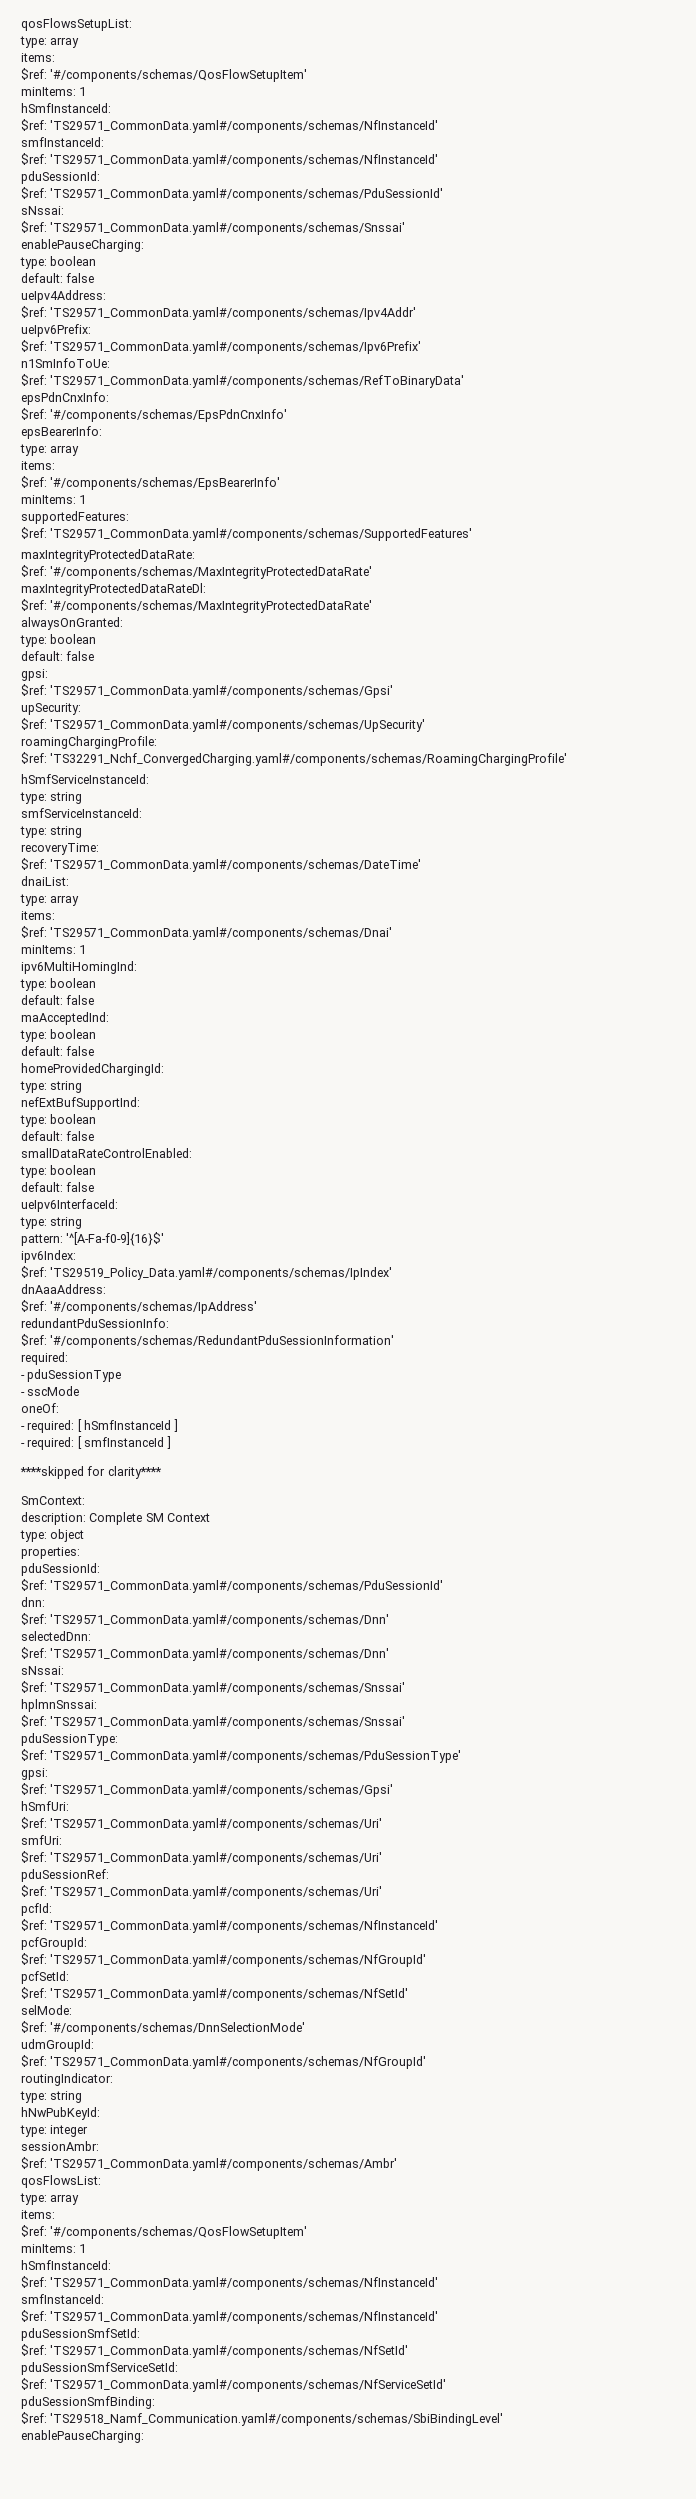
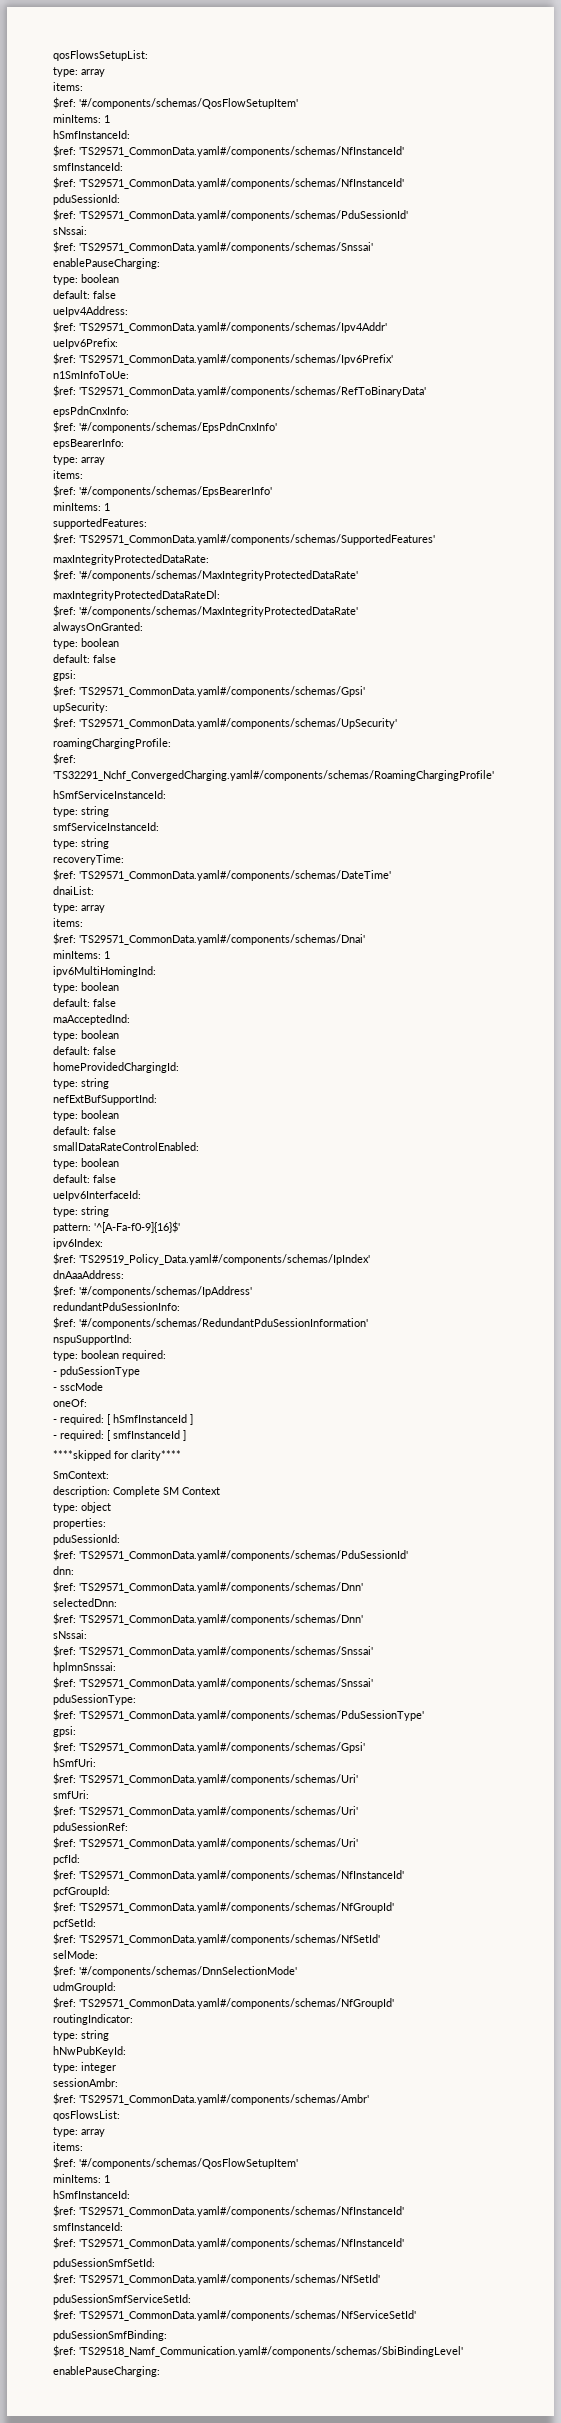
  $ref: '#/components/schemas/RedundantPduSessionInformation'
- required:
+ nspuSupportInd:
+ type: boolean required:

